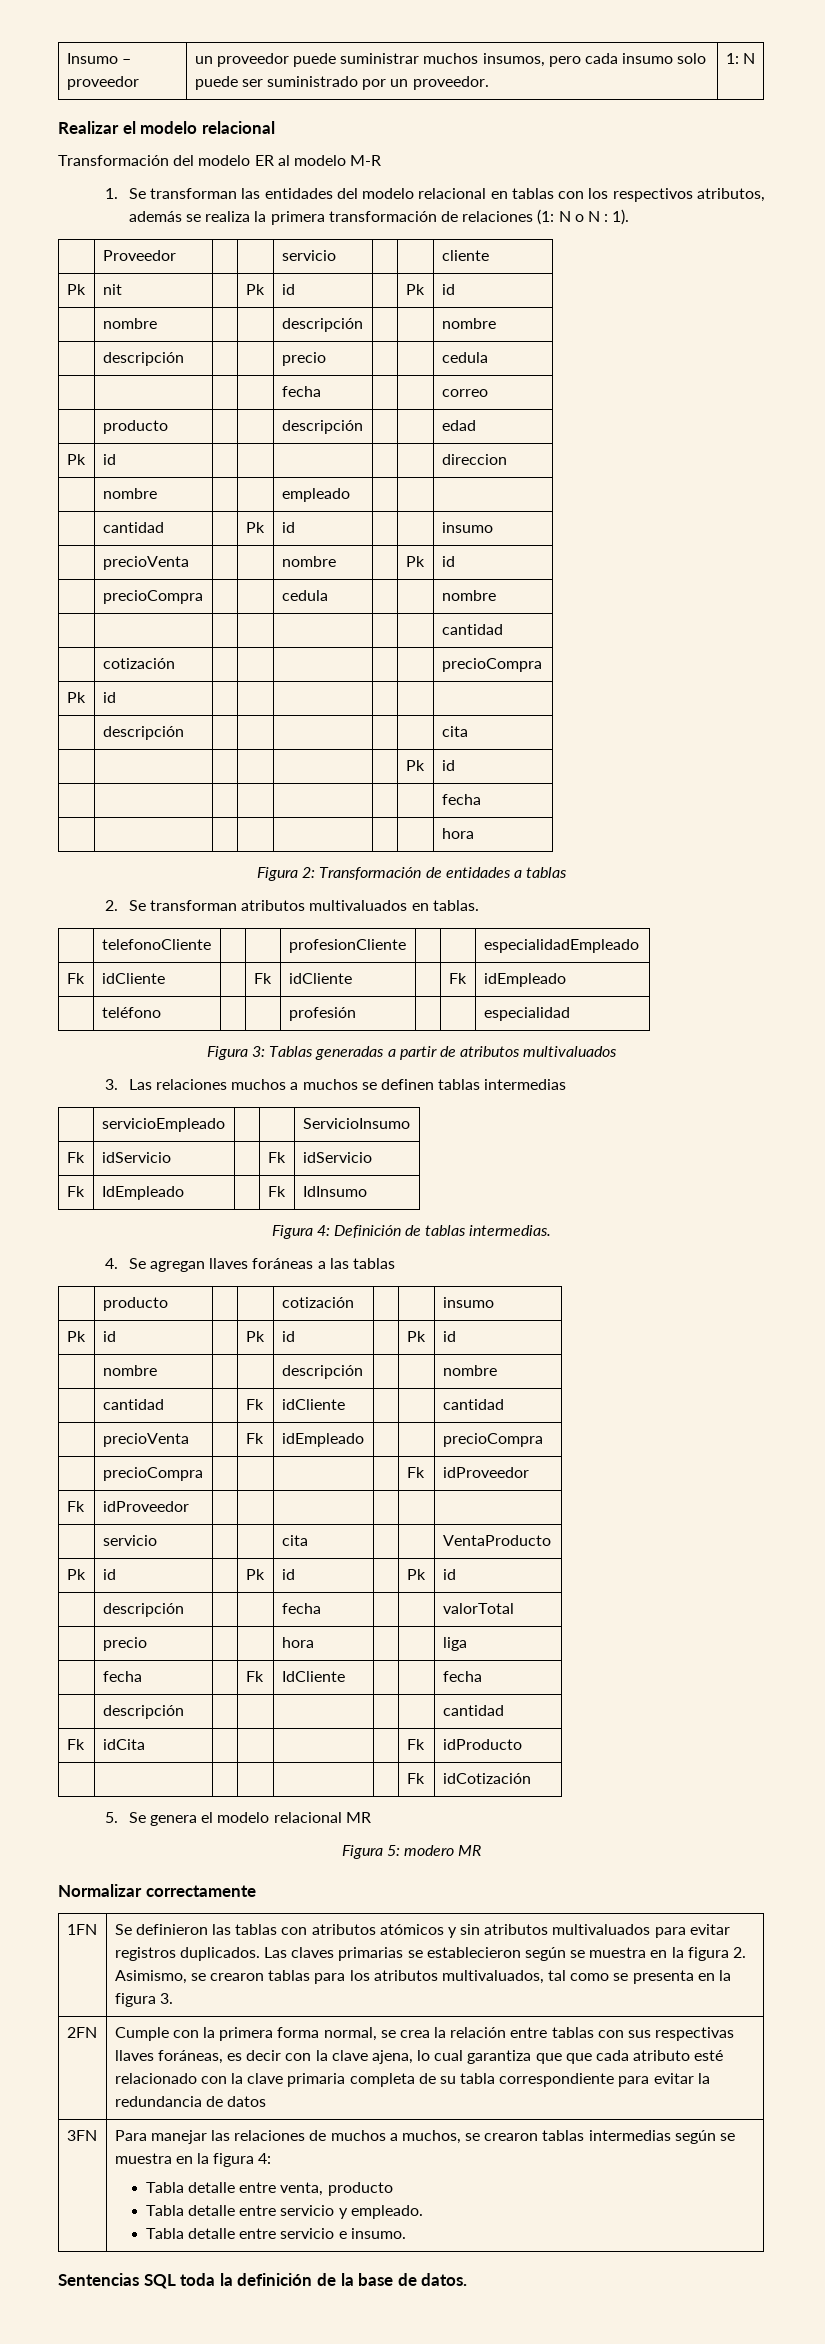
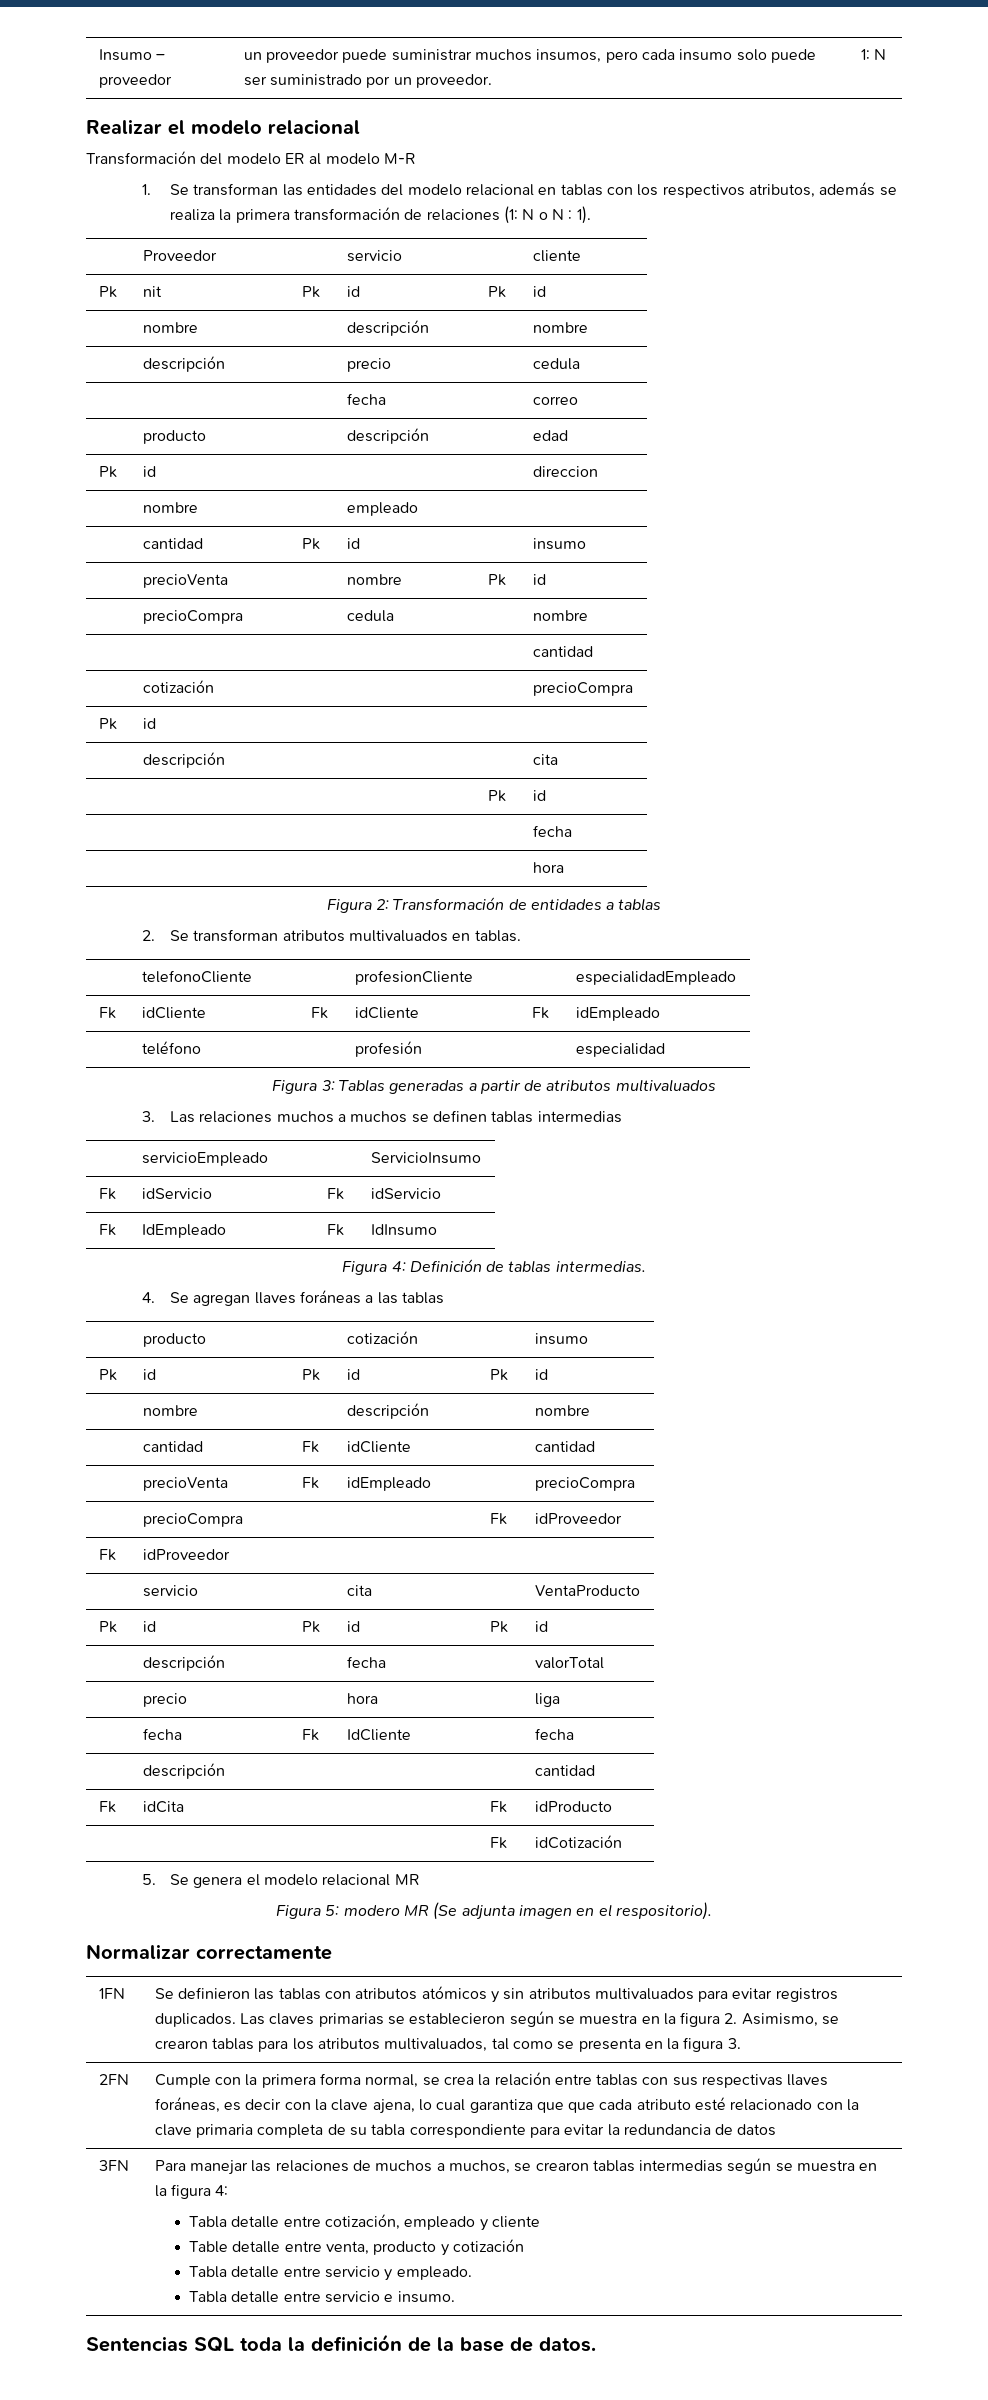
- Figura 5: modero MR
+ Figura 5: modero MR (Se adjunta imagen en el respositorio).
- Tabla detalle entre venta, producto
+ Tabla detalle entre cotización, empleado y cliente
+ Table detalle entre venta, producto y cotización

